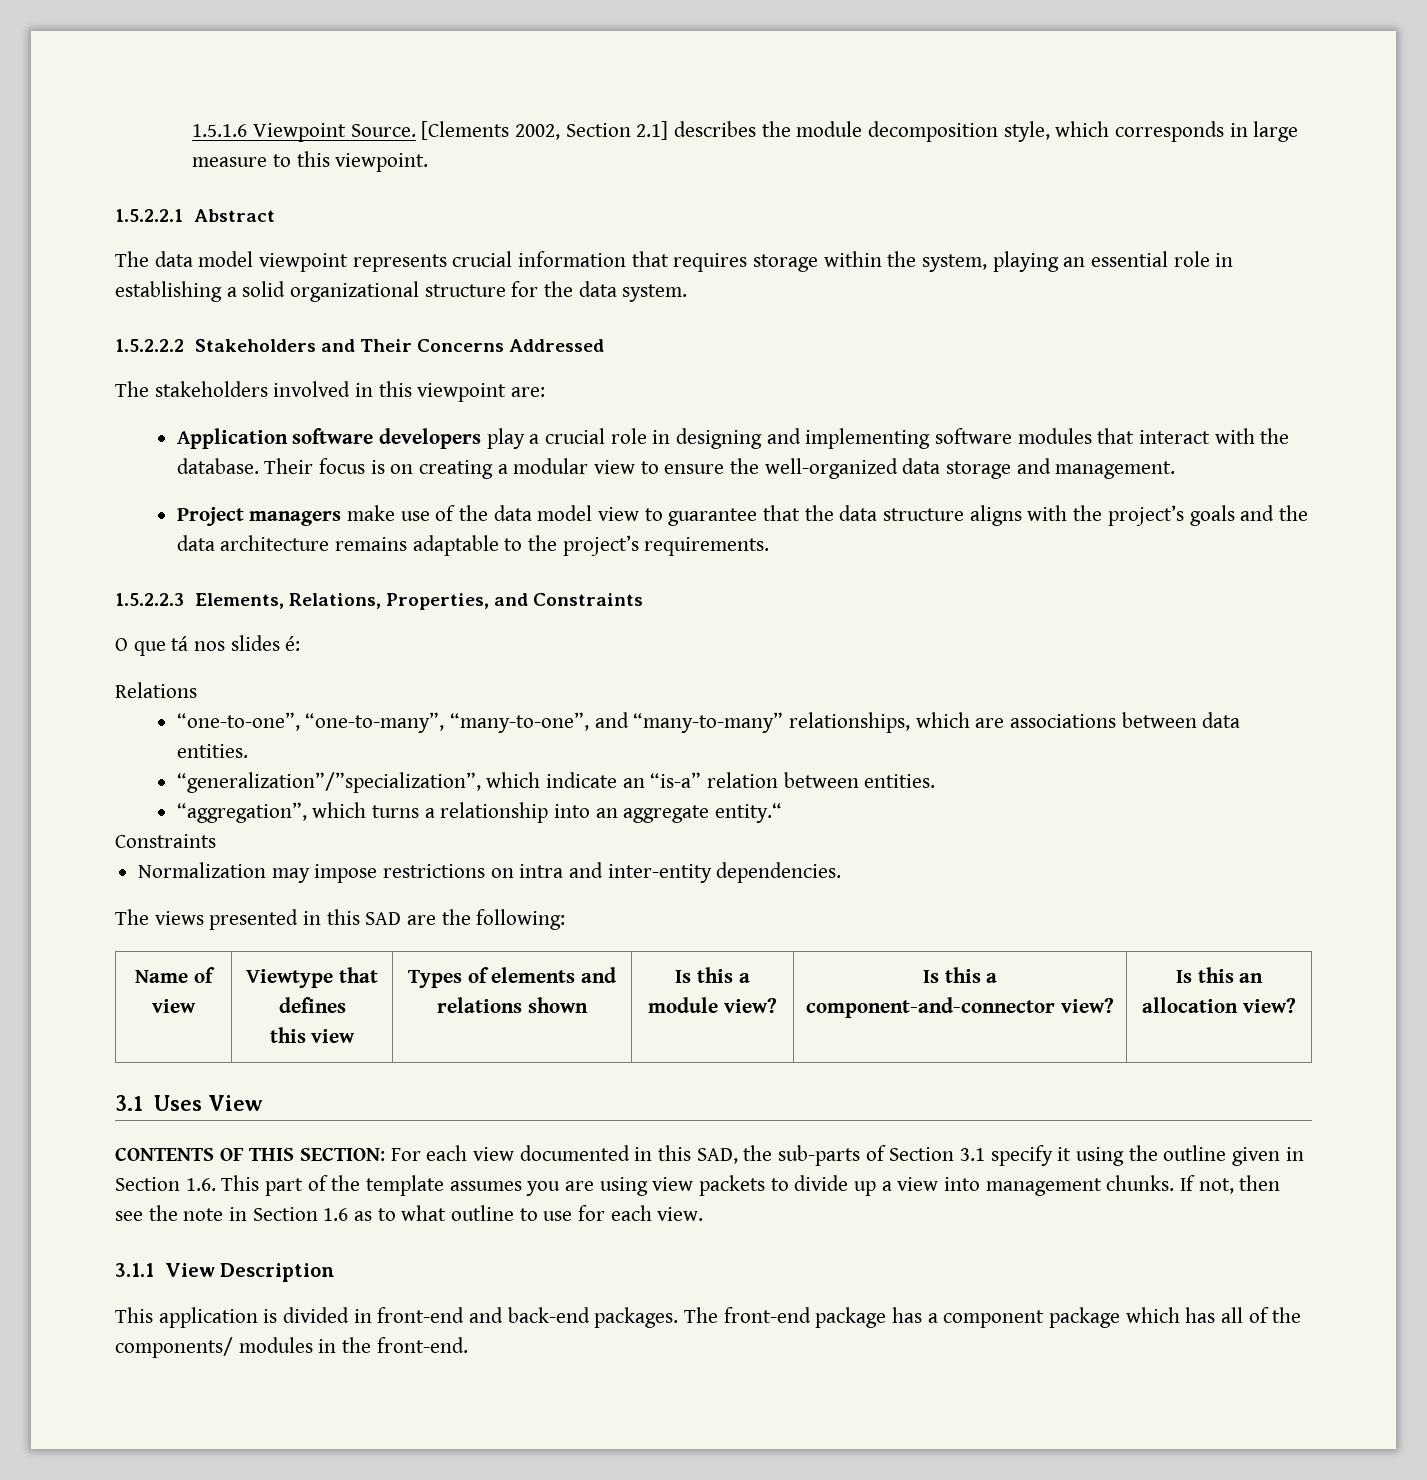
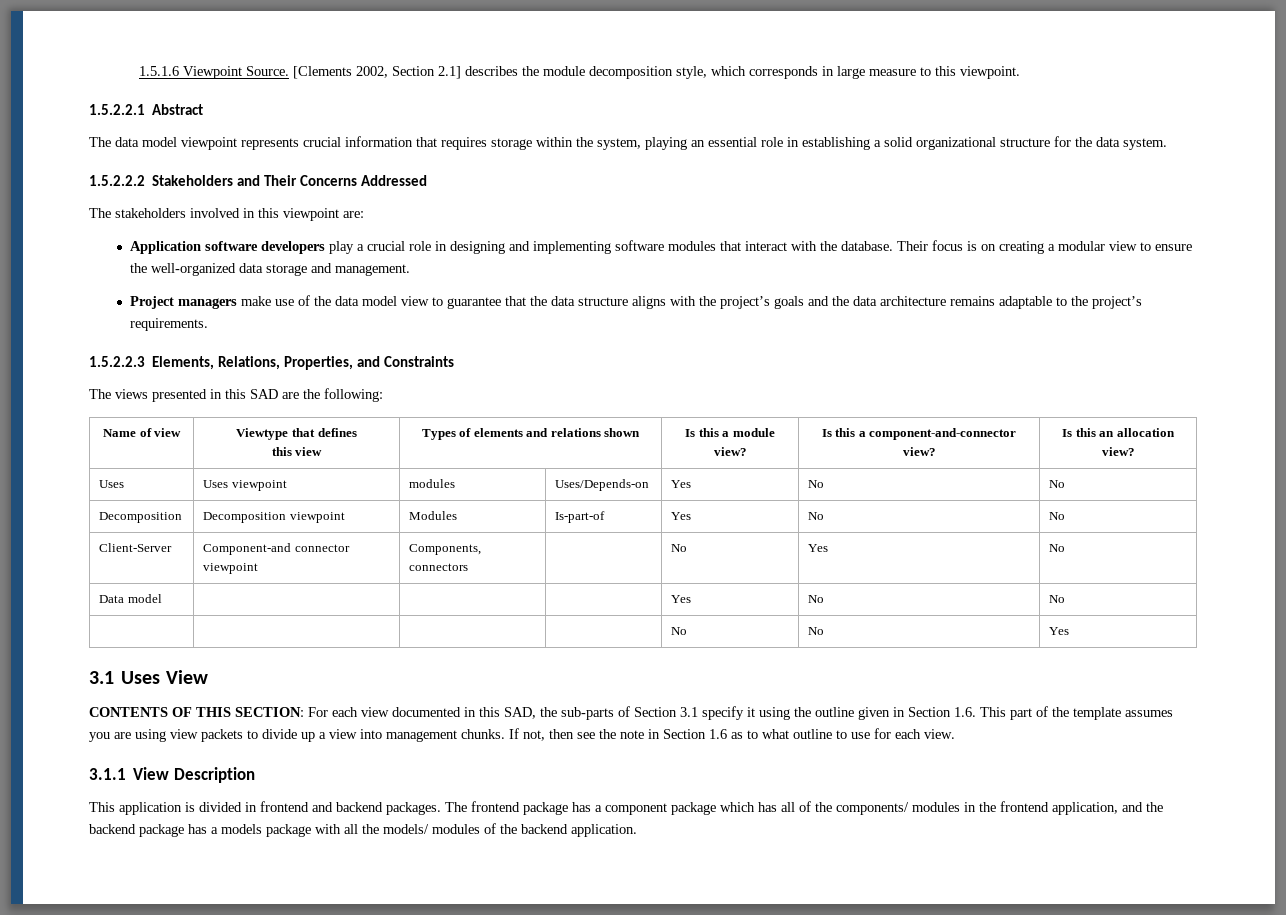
- O que tá nos slides é:
- Relations
- “one-to-one”, “one-to-many”, “many-to-one”, and “many-to-many” relationships, which are associations between data entities.
- “generalization”/”specialization”, which indicate an “is-a” relation between entities.
- “aggregation”, which turns a relationship into an aggregate entity.“
- Constraints
- Normalization may impose restrictions on intra and inter-entity dependencies.
+ Uses | Uses viewpoint | modules | Uses/Depends-on | Yes | No | No
+ Decomposition | Decomposition viewpoint | Modules | Is-part-of | Yes | No | No
+ Client-Server | Component-and connector viewpoint | Components, connectors | | No | Yes | No
+ Data model | | | | Yes | No | No
+ | | | | No | No | Yes
- This application is divided in front-end and back-end packages.
+ This application is divided in frontend and backend packages.
- The front-end package has a component package which has all of the components/ modules in the front-end.
+ The frontend package has a component package which has all of the components/ modules in the frontend application, and the backend package has a models package with all the models/ modules of the backend application.

